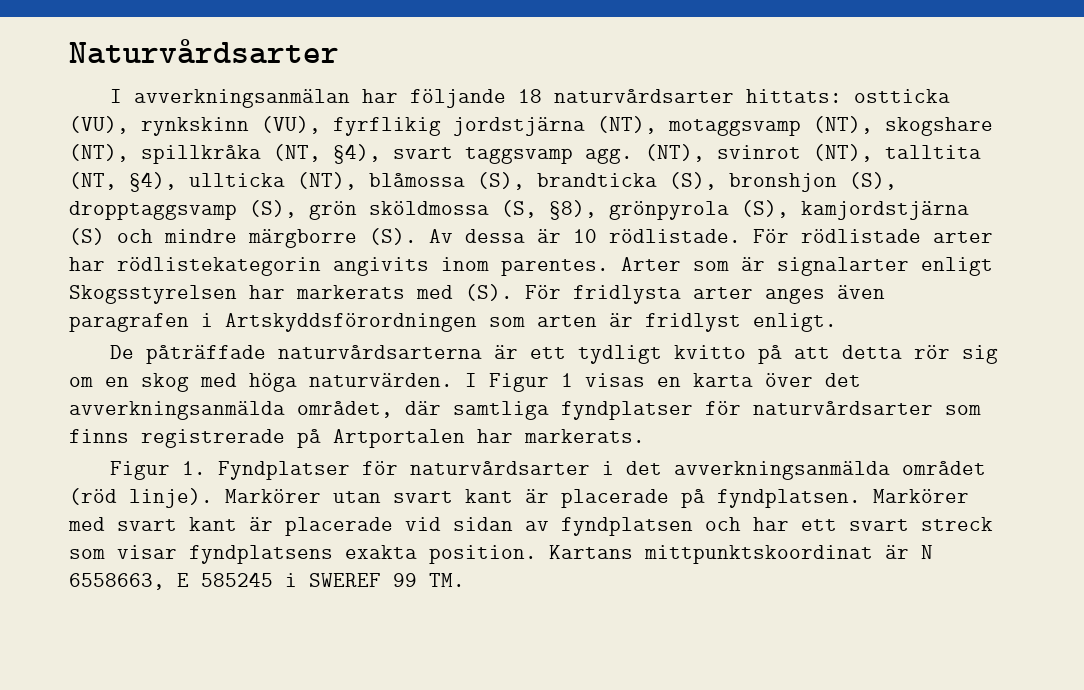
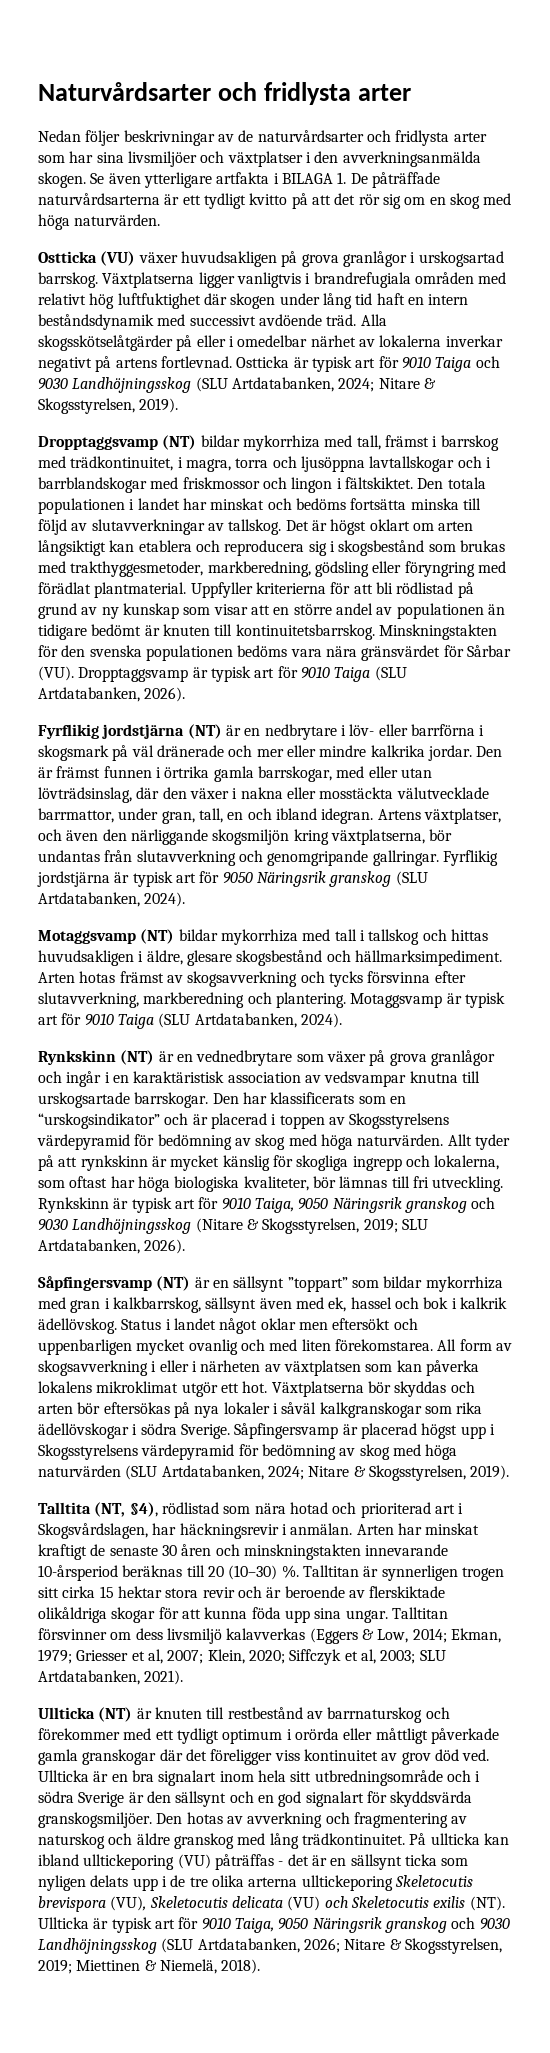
- Naturvårdsarter
- I avverkningsanmälan har följande 18 naturvårdsarter hittats: ostticka (VU), rynkskinn (VU), fyrflikig jordstjärna (NT), motaggsvamp (NT), skogshare (NT), spillkråka (NT, §4), svart taggsvamp agg. (NT), svinrot (NT), talltita (NT, §4), ullticka (NT), blåmossa (S), brandticka (S), bronshjon (S), dropptaggsvamp (S), grön sköldmossa (S, §8), grönpyrola (S), kamjordstjärna (S) och mindre märgborre (S). Av dessa är 10 rödlistade. För rödlistade arter har rödlistekategorin angivits inom parentes. Arter som är signalarter enligt Skogsstyrelsen har markerats med (S). För fridlysta arter anges även paragrafen i Artskyddsförordningen som arten är fridlyst enligt.
- De påträffade naturvårdsarterna är ett tydligt kvitto på att detta rör sig om en skog med höga naturvärden. I Figur 1 visas en karta över det avverkningsanmälda området, där samtliga fyndplatser för naturvårdsarter som finns registrerade på Artportalen har markerats.
- Figur 1. Fyndplatser för naturvårdsarter i det avverkningsanmälda området (röd linje). Markörer utan svart kant är placerade på fyndplatsen. Markörer med svart kant är placerade vid sidan av fyndplatsen och har ett svart streck som visar fyndplatsens exakta position. Kartans mittpunktskoordinat är N 6558663, E 585245 i SWEREF 99 TM.
+ Naturvårdsarter och fridlysta arter
+ Nedan följer beskrivningar av de naturvårdsarter och fridlysta arter som har sina livsmiljöer och växtplatser i den avverkningsanmälda skogen. Se även ytterligare artfakta i BILAGA 1. De påträffade naturvårdsarterna är ett tydligt kvitto på att det rör sig om en skog med höga naturvärden.
+ Ostticka (VU) växer huvudsakligen på grova granlågor i urskogsartad barrskog. Växtplatserna ligger vanligtvis i brandrefugiala områden med relativt hög luftfuktighet där skogen under lång tid haft en intern beståndsdynamik med successivt avdöende träd. Alla skogsskötselåtgärder på eller i omedelbar närhet av lokalerna inverkar negativt på artens fortlevnad. Ostticka är typisk art för 9010 Taiga och 9030 Landhöjningsskog (SLU Artdatabanken, 2024; Nitare & Skogsstyrelsen, 2019).
+ Dropptaggsvamp (NT) bildar mykorrhiza med tall, främst i barrskog med trädkontinuitet, i magra, torra och ljusöppna lavtallskogar och i barrblandskogar med friskmossor och lingon i fältskiktet. Den totala populationen i landet har minskat och bedöms fortsätta minska till följd av slutavverkningar av tallskog. Det är högst oklart om arten långsiktigt kan etablera och reproducera sig i skogsbestånd som brukas med trakthyggesmetoder, markberedning, gödsling eller föryngring med förädlat plantmaterial. Uppfyller kriterierna för att bli rödlistad på grund av ny kunskap som visar att en större andel av populationen än tidigare bedömt är knuten till kontinuitetsbarrskog. Minskningstakten för den svenska populationen bedöms vara nära gränsvärdet för Sårbar (VU). Dropptaggsvamp är typisk art för 9010 Taiga (SLU Artdatabanken, 2026).
+ Fyrflikig jordstjärna (NT) är en nedbrytare i löv- eller barrförna i skogsmark på väl dränerade och mer eller mindre kalkrika jordar. Den är främst funnen i örtrika gamla barrskogar, med eller utan lövträdsinslag, där den växer i nakna eller mosstäckta välutvecklade barrmattor, under gran, tall, en och ibland idegran. Artens växtplatser, och även den närliggande skogsmiljön kring växtplatserna, bör undantas från slutavverkning och genomgripande gallringar. Fyrflikig jordstjärna är typisk art för 9050 Näringsrik granskog (SLU Artdatabanken, 2024).
+ Motaggsvamp (NT) bildar mykorrhiza med tall i tallskog och hittas huvudsakligen i äldre, glesare skogsbestånd och hällmarksimpediment. Arten hotas främst av skogsavverkning och tycks försvinna efter slutavverkning, markberedning och plantering. Motaggsvamp är typisk art för 9010 Taiga (SLU Artdatabanken, 2024).
+ Rynkskinn (NT) är en vednedbrytare som växer på grova granlågor och ingår i en karaktäristisk association av vedsvampar knutna till urskogsartade barrskogar. Den har klassificerats som en “urskogsindikator” och är placerad i toppen av Skogsstyrelsens värdepyramid för bedömning av skog med höga naturvärden. Allt tyder på att rynkskinn är mycket känslig för skogliga ingrepp och lokalerna, som oftast har höga biologiska kvaliteter, bör lämnas till fri utveckling. Rynkskinn är typisk art för 9010 Taiga, 9050 Näringsrik granskog och 9030 Landhöjningsskog (Nitare & Skogsstyrelsen, 2019; SLU Artdatabanken, 2026).
+ Såpfingersvamp (NT) är en sällsynt ”toppart” som bildar mykorrhiza med gran i kalkbarrskog, sällsynt även med ek, hassel och bok i kalkrik ädellövskog. Status i landet något oklar men eftersökt och uppenbarligen mycket ovanlig och med liten förekomstarea. All form av skogsavverkning i eller i närheten av växtplatsen som kan påverka lokalens mikroklimat utgör ett hot. Växtplatserna bör skyddas och arten bör eftersökas på nya lokaler i såväl kalkgranskogar som rika ädellövskogar i södra Sverige. Såpfingersvamp är placerad högst upp i Skogsstyrelsens värdepyramid för bedömning av skog med höga naturvärden (SLU Artdatabanken, 2024; Nitare & Skogsstyrelsen, 2019).
+ Talltita (NT, §4), rödlistad som nära hotad och prioriterad art i Skogsvårdslagen, har häckningsrevir i anmälan. Arten har minskat kraftigt de senaste 30 åren och minskningstakten innevarande 10-årsperiod beräknas till 20 (10–30) %. Talltitan är synnerligen trogen sitt cirka 15 hektar stora revir och är beroende av flerskiktade olikåldriga skogar för att kunna föda upp sina ungar. Talltitan försvinner om dess livsmiljö kalavverkas (Eggers & Low, 2014; Ekman, 1979; Griesser et al, 2007; Klein, 2020; Siffczyk et al, 2003; SLU Artdatabanken, 2021).
+ Ullticka (NT) är knuten till restbestånd av barrnaturskog och förekommer med ett tydligt optimum i orörda eller måttligt påverkade gamla granskogar där det föreligger viss kontinuitet av grov död ved. Ullticka är en bra signalart inom hela sitt utbredningsområde och i södra Sverige är den sällsynt och en god signalart för skyddsvärda granskogsmiljöer. Den hotas av avverkning och fragmentering av naturskog och äldre granskog med lång trädkontinuitet. På ullticka kan ibland ulltickeporing (VU) påträffas - det är en sällsynt ticka som nyligen delats upp i de tre olika arterna ulltickeporing Skeletocutis brevispora (VU), Skeletocutis delicata (VU) och Skeletocutis exilis (NT). Ullticka är typisk art för 9010 Taiga, 9050 Näringsrik granskog och 9030 Landhöjningsskog (SLU Artdatabanken, 2026; Nitare & Skogsstyrelsen, 2019; Miettinen & Niemelä, 2018).

